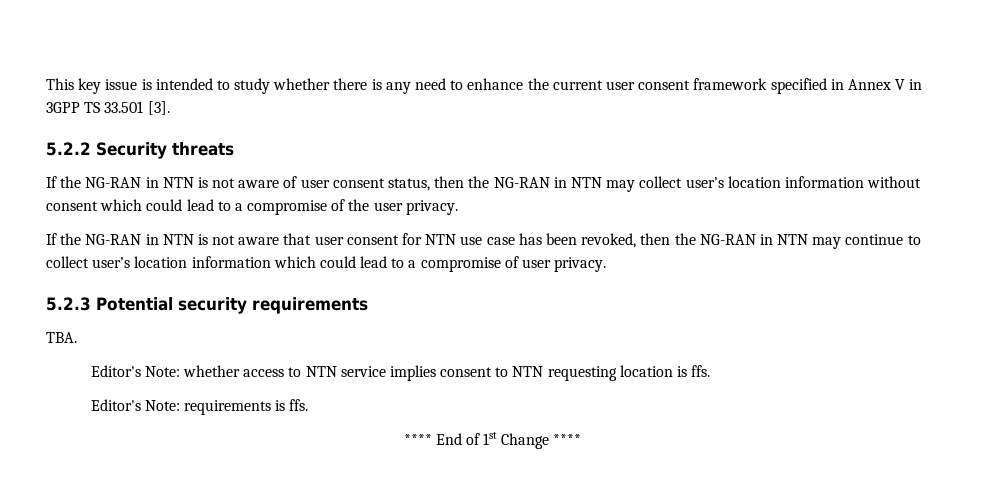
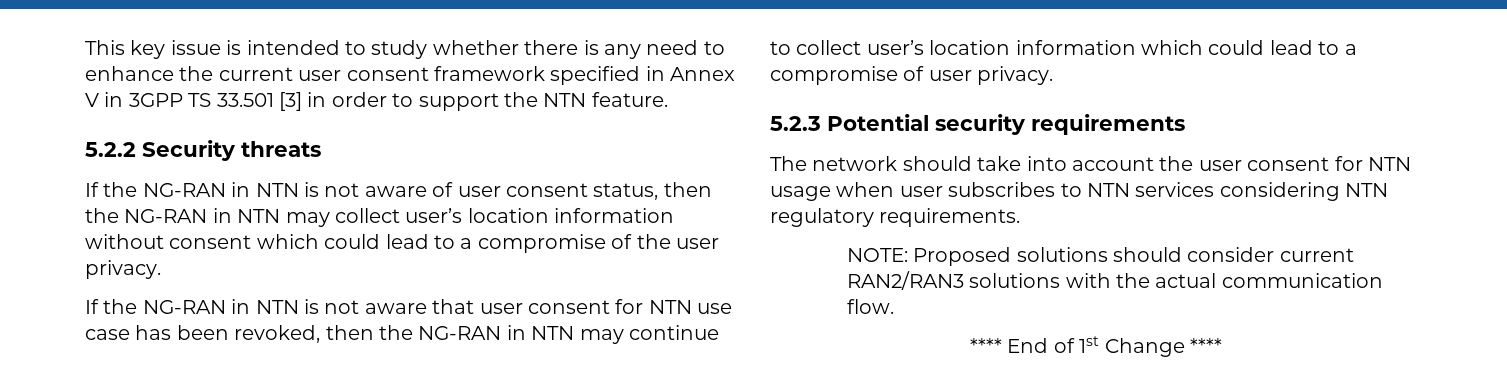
- This key issue is intended to study whether there is any need to enhance the current user consent framework specified in Annex V in 3GPP TS 33.501 [3].
+ This key issue is intended to study whether there is any need to enhance the current user consent framework specified in Annex V in 3GPP TS 33.501 [3] in order to support the NTN feature.
- TBA.
- Editor's Note: whether access to NTN service implies consent to NTN requesting location is ffs.
- Editor's Note: requirements is ffs.
+ The network should take into account the user consent for NTN usage when user subscribes to NTN services considering NTN regulatory requirements.
+ NOTE: Proposed solutions should consider current RAN2/RAN3 solutions with the actual communication flow.

